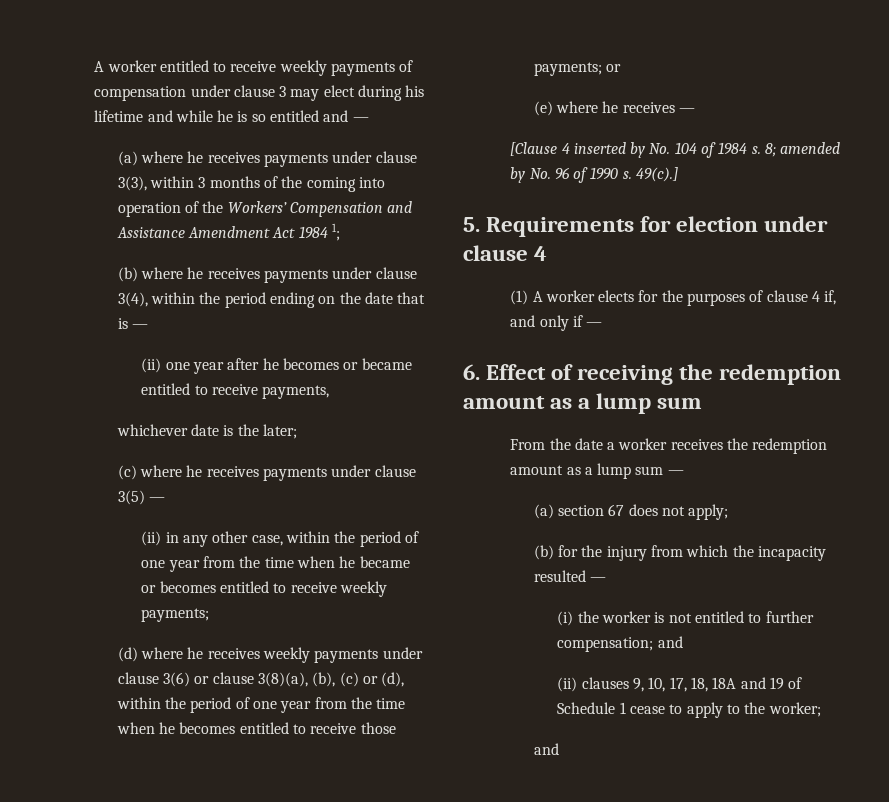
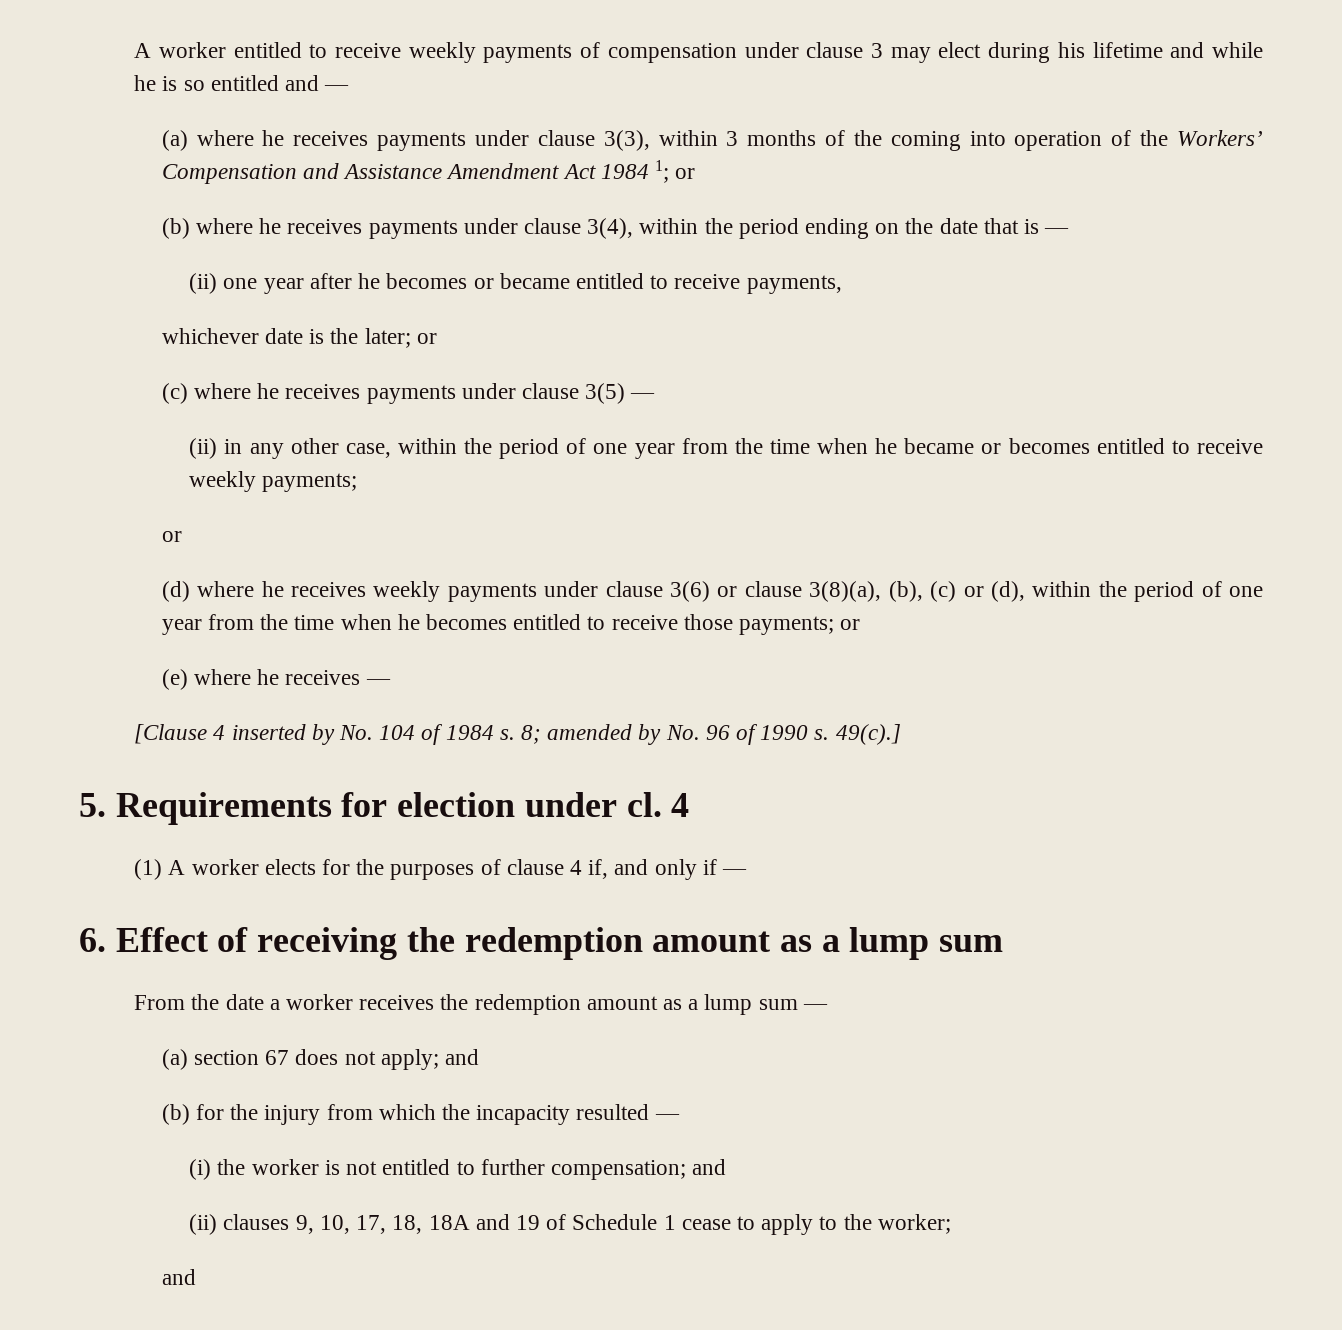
- (a) where he receives payments under clause 3(3), within 3 months of the coming into operation of the Workers’ Compensation and Assistance Amendment Act 1984 1;
+ (a) where he receives payments under clause 3(3), within 3 months of the coming into operation of the Workers’ Compensation and Assistance Amendment Act 1984 1; or
- whichever date is the later;
+ whichever date is the later; or
  (ii) in any other case, within the period of one year from the time when he became or becomes entitled to receive weekly payments;
+ or
- 5. Requirements for election under clause 4
+ 5. Requirements for election under cl. 4
- (a) section 67 does not apply;
+ (a) section 67 does not apply; and

